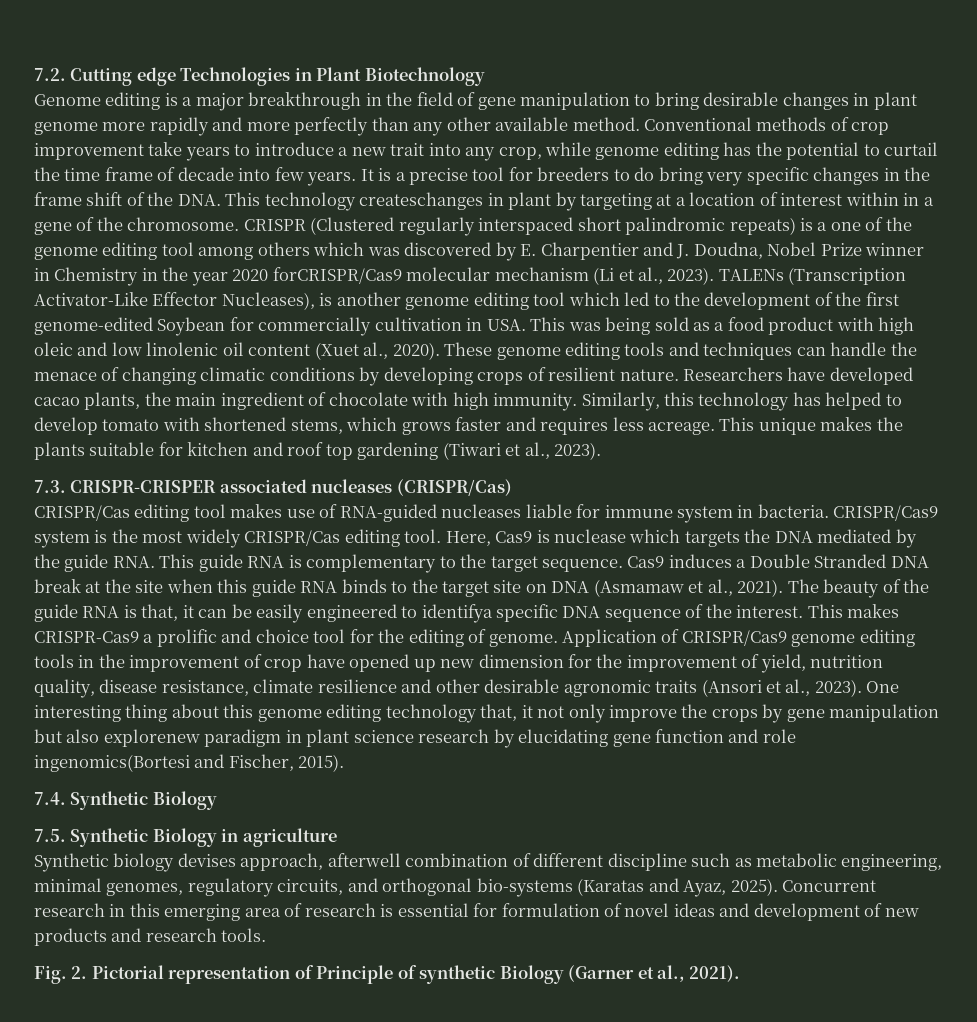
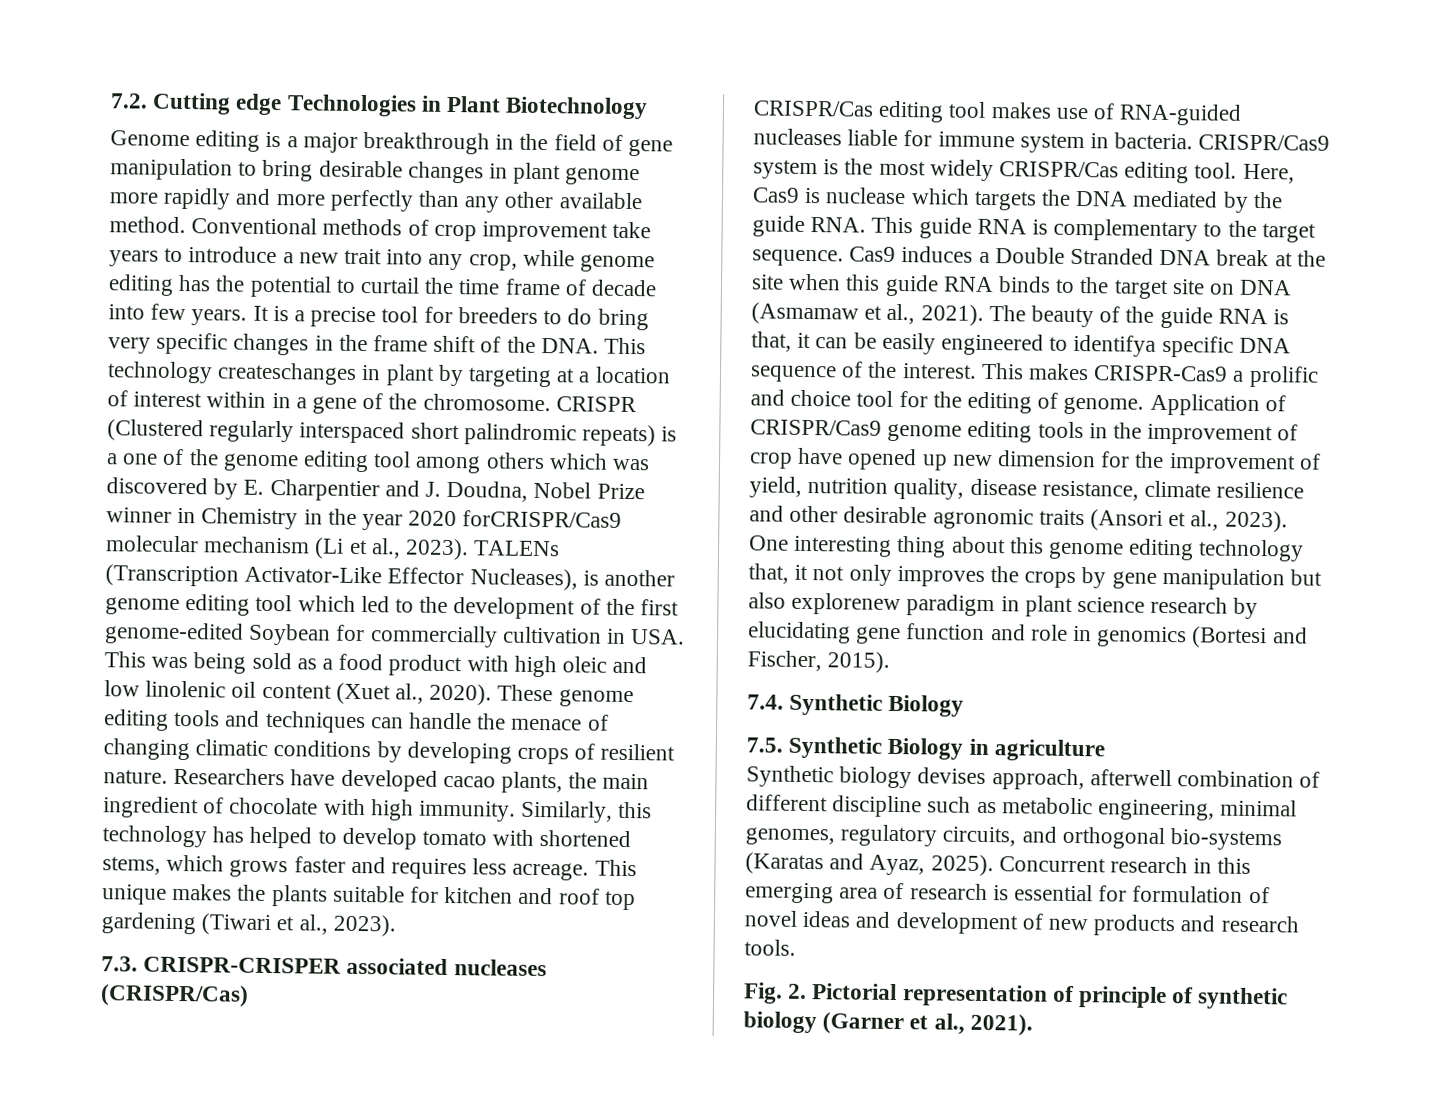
- One interesting thing about this genome editing technology that, it not only improve the crops by gene manipulation but also explorenew paradigm in plant science research by elucidating gene function and role ingenomics(Bortesi and Fischer, 2015).
+ One interesting thing about this genome editing technology that, it not only improves the crops by gene manipulation but also explorenew paradigm in plant science research by elucidating gene function and role in genomics (Bortesi and Fischer, 2015).
- Fig. 2. Pictorial representation of Principle of synthetic Biology (Garner et al., 2021).
+ Fig. 2. Pictorial representation of principle of synthetic biology (Garner et al., 2021).

